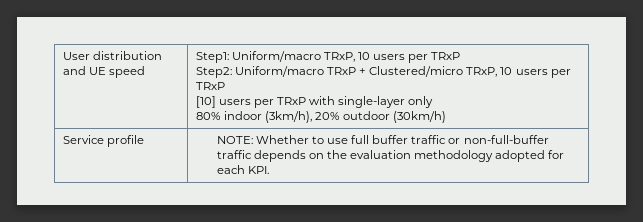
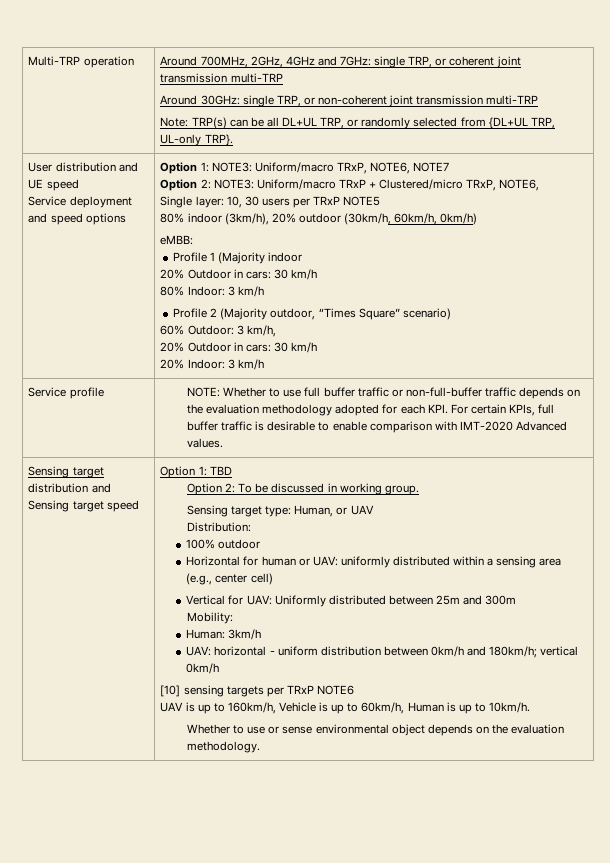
+ Multi-TRP operation | Around 700MHz, 2GHz, 4GHz and 7GHz: single TRP, or coherent joint transmission multi-TRP
+ Around 30GHz: single TRP, or non-coherent joint transmission multi-TRP
+ Note: TRP(s) can be all DL+UL TRP, or randomly selected from {DL+UL TRP, UL-only TRP}.
- User distribution and UE speed | Step1: Uniform/macro TRxP, 10 users per TRxP
- Step2: Uniform/macro TRxP + Clustered/micro TRxP, 10 users per TRxP
- [10] users per TRxP with single-layer only
- 80% indoor (3km/h), 20% outdoor (30km/h)
+ User distribution and UE speed
+ Service deployment and speed options | Option 1: NOTE3: Uniform/macro TRxP, NOTE6, NOTE7
+ Option 2: NOTE3: Uniform/macro TRxP + Clustered/micro TRxP, NOTE6,
+ Single layer: 10, 30 users per TRxP NOTE5
+ 80% indoor (3km/h), 20% outdoor (30km/h, 60km/h, 0km/h)
+ eMBB:
+ Profile 1 (Majority indoor
+ 20% Outdoor in cars: 30 km/h
+ 80% Indoor: 3 km/h
+ Profile 2 (Majority outdoor, “Times Square” scenario)
+ 60% Outdoor: 3 km/h,
+ 20% Outdoor in cars: 30 km/h
+ 20% Indoor: 3 km/h
- Service profile | NOTE: Whether to use full buffer traffic or non-full-buffer traffic depends on the evaluation methodology adopted for each KPI.
+ Service profile | NOTE: Whether to use full buffer traffic or non-full-buffer traffic depends on the evaluation methodology adopted for each KPI. For certain KPIs, full buffer traffic is desirable to enable comparison with IMT-2020 Advanced values.
+ Sensing target distribution and Sensing target speed | Option 1: TBD
+ Option 2: To be discussed in working group.
+ Sensing target type: Human, or UAV
+ Distribution:
+ 100% outdoor
+ Horizontal for human or UAV: uniformly distributed within a sensing area (e.g., center cell)
+ Vertical for UAV: Uniformly distributed between 25m and 300m
+ Mobility:
+ Human: 3km/h
+ UAV: horizontal - uniform distribution between 0km/h and 180km/h; vertical 0km/h
+ [10] sensing targets per TRxP NOTE6
+ UAV is up to 160km/h, Vehicle is up to 60km/h, Human is up to 10km/h.
+ Whether to use or sense environmental object depends on the evaluation methodology.

